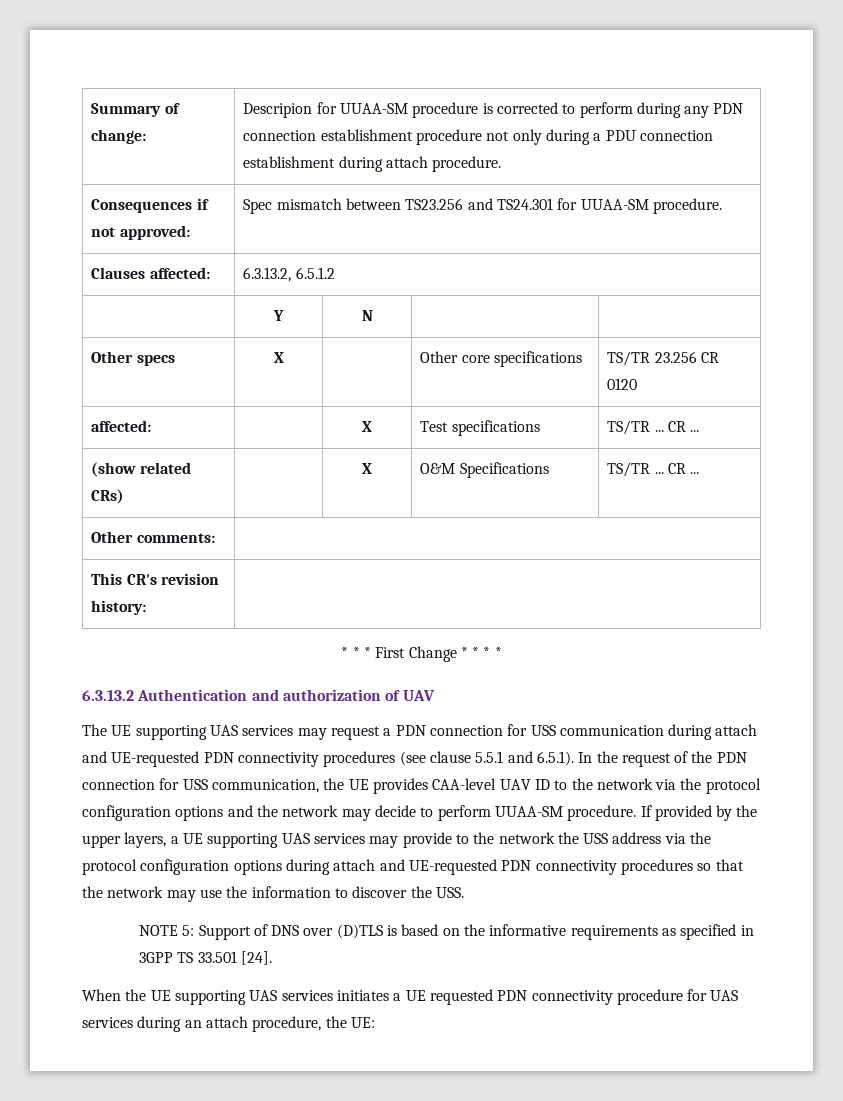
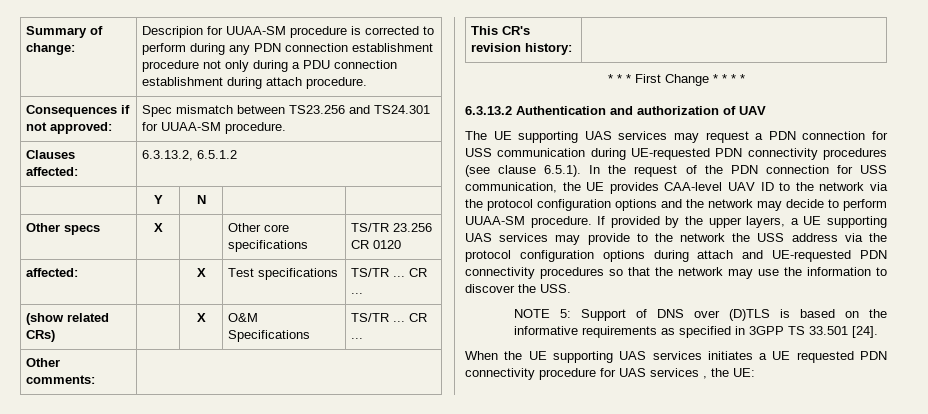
- The UE supporting UAS services may request a PDN connection for USS communication during attach and UE-requested PDN connectivity procedures (see clause 5.5.1 and 6.5.1). In the request of the PDN connection for USS communication, the UE provides CAA-level UAV ID to the network via the protocol configuration options and the network may decide to perform UUAA-SM procedure.
+ The UE supporting UAS services may request a PDN connection for USS communication during UE-requested PDN connectivity procedures (see clause 6.5.1). In the request of the PDN connection for USS communication, the UE provides CAA-level UAV ID to the network via the protocol configuration options and the network may decide to perform UUAA-SM procedure.
- When the UE supporting UAS services initiates a UE requested PDN connectivity procedure for UAS services during an attach procedure, the UE:
+ When the UE supporting UAS services initiates a UE requested PDN connectivity procedure for UAS services , the UE:

